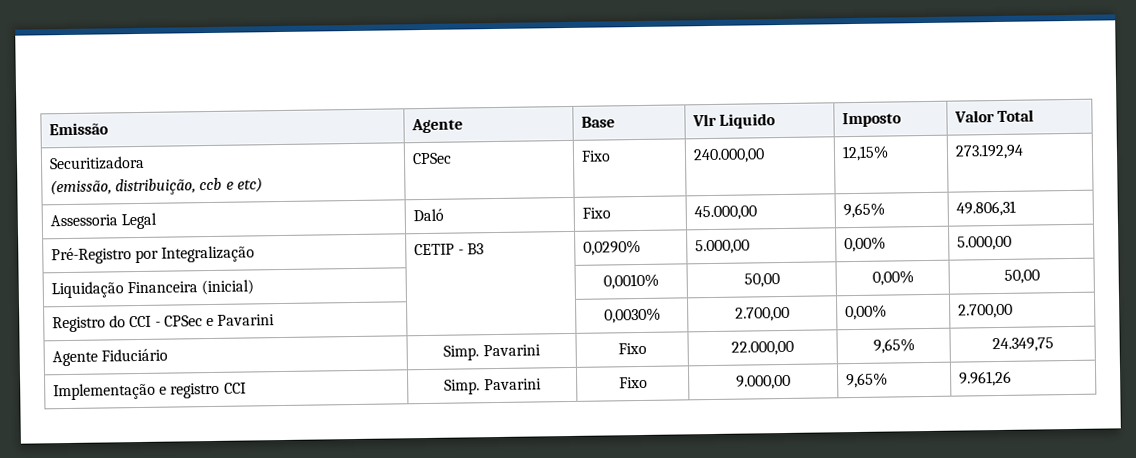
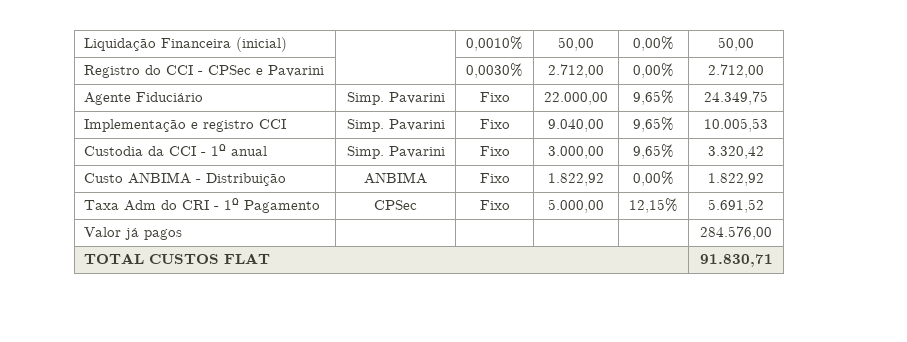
- Emissão | Agente | Base | Vlr Liquido | Imposto | Valor Total
- Securitizadora
- (emissão, distribuição, ccb e etc) | CPSec | Fixo | 240.000,00 | 12,15% | 273.192,94
- Assessoria Legal | Daló | Fixo | 45.000,00 | 9,65% | 49.806,31
- Pré-Registro por Integralização | CETIP - B3 | 0,0290% | 5.000,00 | 0,00% | 5.000,00
- Registro do CCI - CPSec e Pavarini | | 0,0030% | 2.700,00 | 0,00% | 2.700,00
+ Registro do CCI - CPSec e Pavarini | | 0,0030% | 2.712,00 | 0,00% | 2.712,00
- Implementação e registro CCI | Simp. Pavarini | Fixo | 9.000,00 | 9,65% | 9.961,26
+ Implementação e registro CCI | Simp. Pavarini | Fixo | 9.040,00 | 9,65% | 10.005,53
+ Custodia da CCI - 1º anual | Simp. Pavarini | Fixo | 3.000,00 | 9,65% | 3.320,42
+ Custo ANBIMA - Distribuição | ANBIMA | Fixo | 1.822,92 | 0,00% | 1.822,92
+ Taxa Adm do CRI - 1º Pagamento | CPSec | Fixo | 5.000,00 | 12,15% | 5.691,52
+ Valor já pagos | | | | | 284.576,00
+ TOTAL CUSTOS FLAT | 91.830,71

